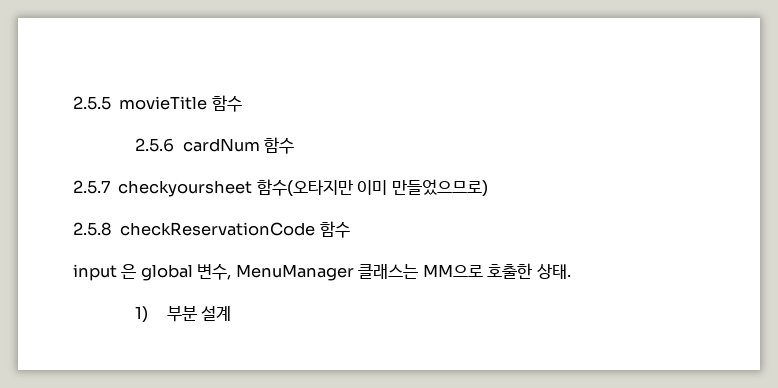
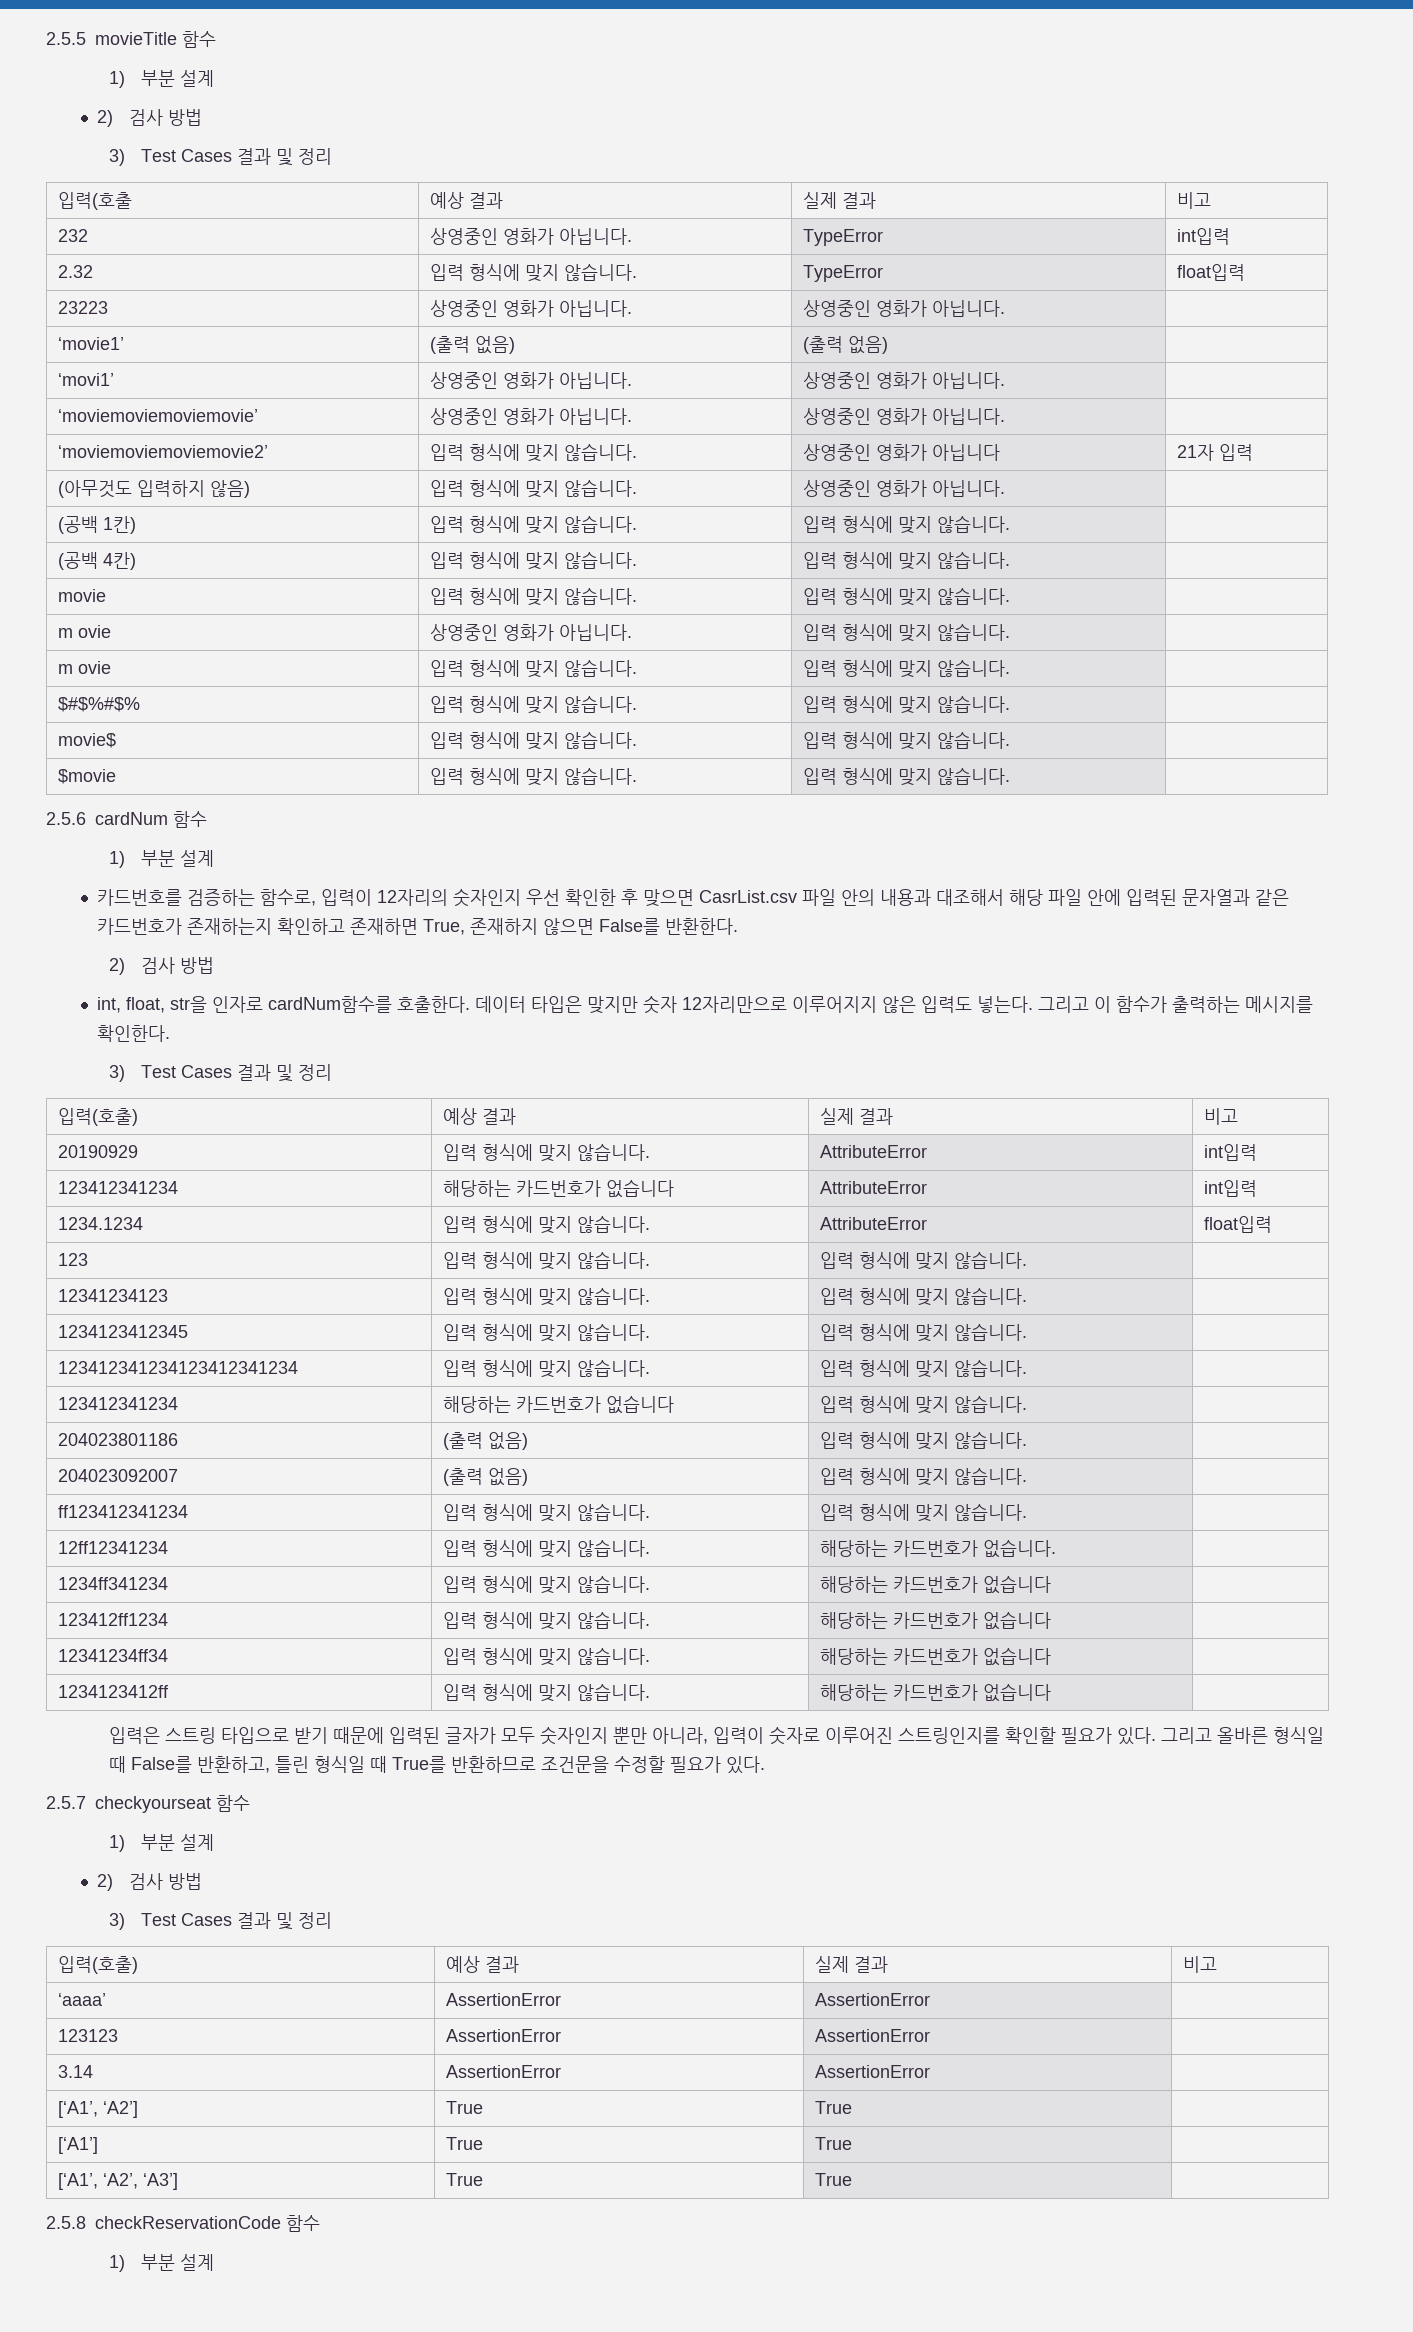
  2.5.5 movieTitle 함수
+ 1) 부분 설계
+ 2) 검사 방법
+ 3) Test Cases 결과 및 정리
+ 입력(호출 | 예상 결과 | 실제 결과 | 비고
+ 232 | 상영중인 영화가 아닙니다. | TypeError | int입력
+ 2.32 | 입력 형식에 맞지 않습니다. | TypeError | float입력
+ 23223 | 상영중인 영화가 아닙니다. | 상영중인 영화가 아닙니다. |
+ ‘movie1’ | (출력 없음) | (출력 없음) |
+ ‘movi1’ | 상영중인 영화가 아닙니다. | 상영중인 영화가 아닙니다. |
+ ‘moviemoviemoviemovie’ | 상영중인 영화가 아닙니다. | 상영중인 영화가 아닙니다. |
+ ‘moviemoviemoviemovie2’ | 입력 형식에 맞지 않습니다. | 상영중인 영화가 아닙니다 | 21자 입력
+ (아무것도 입력하지 않음) | 입력 형식에 맞지 않습니다. | 상영중인 영화가 아닙니다. |
+ (공백 1칸) | 입력 형식에 맞지 않습니다. | 입력 형식에 맞지 않습니다. |
+ (공백 4칸) | 입력 형식에 맞지 않습니다. | 입력 형식에 맞지 않습니다. |
+ movie | 입력 형식에 맞지 않습니다. | 입력 형식에 맞지 않습니다. |
+ m ovie | 상영중인 영화가 아닙니다. | 입력 형식에 맞지 않습니다. |
+ m ovie | 입력 형식에 맞지 않습니다. | 입력 형식에 맞지 않습니다. |
+ $#$%#$% | 입력 형식에 맞지 않습니다. | 입력 형식에 맞지 않습니다. |
+ movie$ | 입력 형식에 맞지 않습니다. | 입력 형식에 맞지 않습니다. |
+ $movie | 입력 형식에 맞지 않습니다. | 입력 형식에 맞지 않습니다. |
  2.5.6 cardNum 함수
- 2.5.7 checkyoursheet 함수(오타지만 이미 만들었으므로)
+ 1) 부분 설계
+ 카드번호를 검증하는 함수로, 입력이 12자리의 숫자인지 우선 확인한 후 맞으면 CasrList.csv 파일 안의 내용과 대조해서 해당 파일 안에 입력된 문자열과 같은 카드번호가 존재하는지 확인하고 존재하면 True, 존재하지 않으면 False를 반환한다.
+ 2) 검사 방법
+ int, float, str을 인자로 cardNum함수를 호출한다. 데이터 타입은 맞지만 숫자 12자리만으로 이루어지지 않은 입력도 넣는다. 그리고 이 함수가 출력하는 메시지를 확인한다.
+ 3) Test Cases 결과 및 정리
+ 입력(호출) | 예상 결과 | 실제 결과 | 비고
+ 20190929 | 입력 형식에 맞지 않습니다. | AttributeError | int입력
+ 123412341234 | 해당하는 카드번호가 없습니다 | AttributeError | int입력
+ 1234.1234 | 입력 형식에 맞지 않습니다. | AttributeError | float입력
+ 123 | 입력 형식에 맞지 않습니다. | 입력 형식에 맞지 않습니다. |
+ 12341234123 | 입력 형식에 맞지 않습니다. | 입력 형식에 맞지 않습니다. |
+ 1234123412345 | 입력 형식에 맞지 않습니다. | 입력 형식에 맞지 않습니다. |
+ 123412341234123412341234 | 입력 형식에 맞지 않습니다. | 입력 형식에 맞지 않습니다. |
+ 123412341234 | 해당하는 카드번호가 없습니다 | 입력 형식에 맞지 않습니다. |
+ 204023801186 | (출력 없음) | 입력 형식에 맞지 않습니다. |
+ 204023092007 | (출력 없음) | 입력 형식에 맞지 않습니다. |
+ ff123412341234 | 입력 형식에 맞지 않습니다. | 입력 형식에 맞지 않습니다. |
+ 12ff12341234 | 입력 형식에 맞지 않습니다. | 해당하는 카드번호가 없습니다. |
+ 1234ff341234 | 입력 형식에 맞지 않습니다. | 해당하는 카드번호가 없습니다 |
+ 123412ff1234 | 입력 형식에 맞지 않습니다. | 해당하는 카드번호가 없습니다 |
+ 12341234ff34 | 입력 형식에 맞지 않습니다. | 해당하는 카드번호가 없습니다 |
+ 1234123412ff | 입력 형식에 맞지 않습니다. | 해당하는 카드번호가 없습니다 |
+ 입력은 스트링 타입으로 받기 때문에 입력된 글자가 모두 숫자인지 뿐만 아니라, 입력이 숫자로 이루어진 스트링인지를 확인할 필요가 있다. 그리고 올바른 형식일 때 False를 반환하고, 틀린 형식일 때 True를 반환하므로 조건문을 수정할 필요가 있다.
+ 2.5.7 checkyourseat 함수
+ 1) 부분 설계
+ 2) 검사 방법
+ 3) Test Cases 결과 및 정리
+ 입력(호출) | 예상 결과 | 실제 결과 | 비고
+ ‘aaaa’ | AssertionError | AssertionError |
+ 123123 | AssertionError | AssertionError |
+ 3.14 | AssertionError | AssertionError |
+ [‘A1’, ‘A2’] | True | True |
+ [‘A1’] | True | True |
+ [‘A1’, ‘A2’, ‘A3’] | True | True |
  2.5.8 checkReservationCode 함수
- input 은 global 변수, MenuManager 클래스는 MM으로 호출한 상태.

